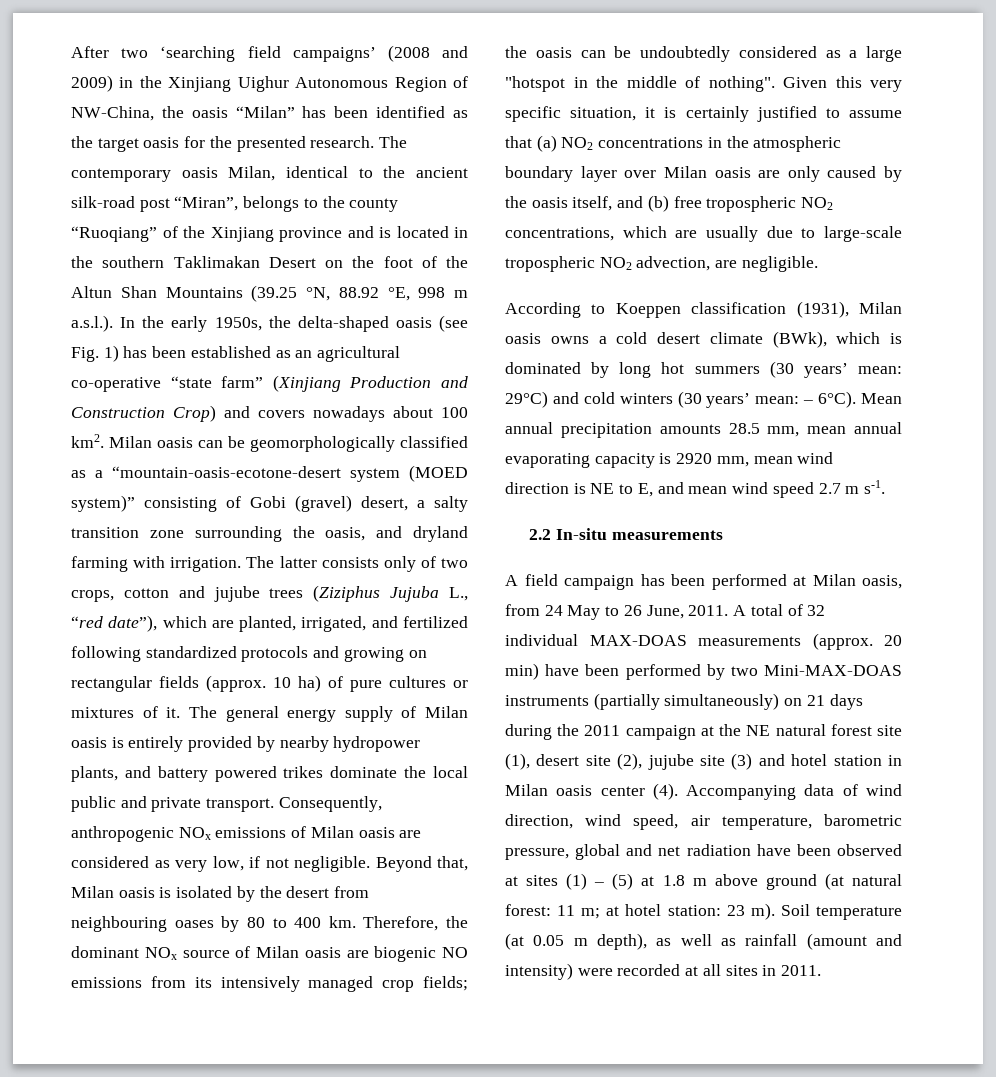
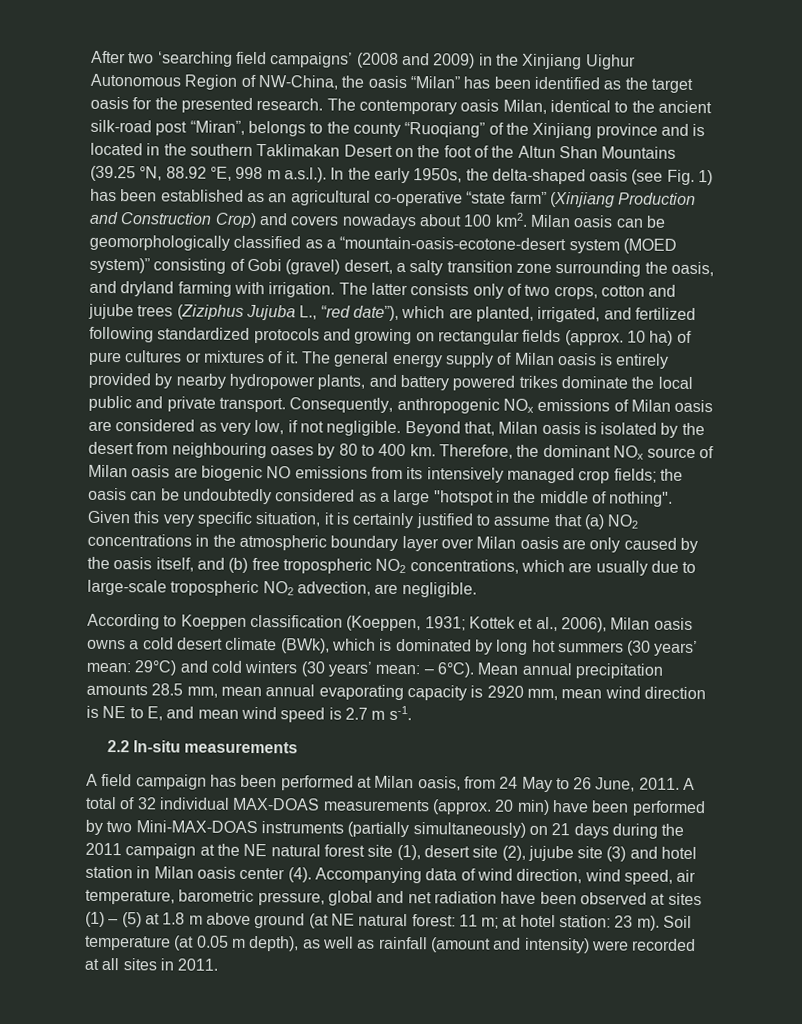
- According to Koeppen classification (1931), Milan oasis owns a cold desert climate (BWk), which is dominated by long hot summers (30 years’ mean: 29°C) and cold winters (30 years’ mean: – 6°C).
+ According to Koeppen classification (Koeppen, 1931; Kottek et al., 2006), Milan oasis owns a cold desert climate (BWk), which is dominated by long hot summers (30 years’ mean: 29°C) and cold winters (30 years’ mean: – 6°C).
- Mean annual precipitation amounts 28.5 mm, mean annual evaporating capacity is 2920 mm, mean wind direction is NE to E, and mean wind speed 2.7 m s-1.
+ Mean annual precipitation amounts 28.5 mm, mean annual evaporating capacity is 2920 mm, mean wind direction is NE to E, and mean wind speed is 2.7 m s-1.
- Accompanying data of wind direction, wind speed, air temperature, barometric pressure, global and net radiation have been observed at sites (1) – (5) at 1.8 m above ground (at natural forest: 11 m; at hotel station: 23 m).
+ Accompanying data of wind direction, wind speed, air temperature, barometric pressure, global and net radiation have been observed at sites (1) – (5) at 1.8 m above ground (at NE natural forest: 11 m; at hotel station: 23 m).

